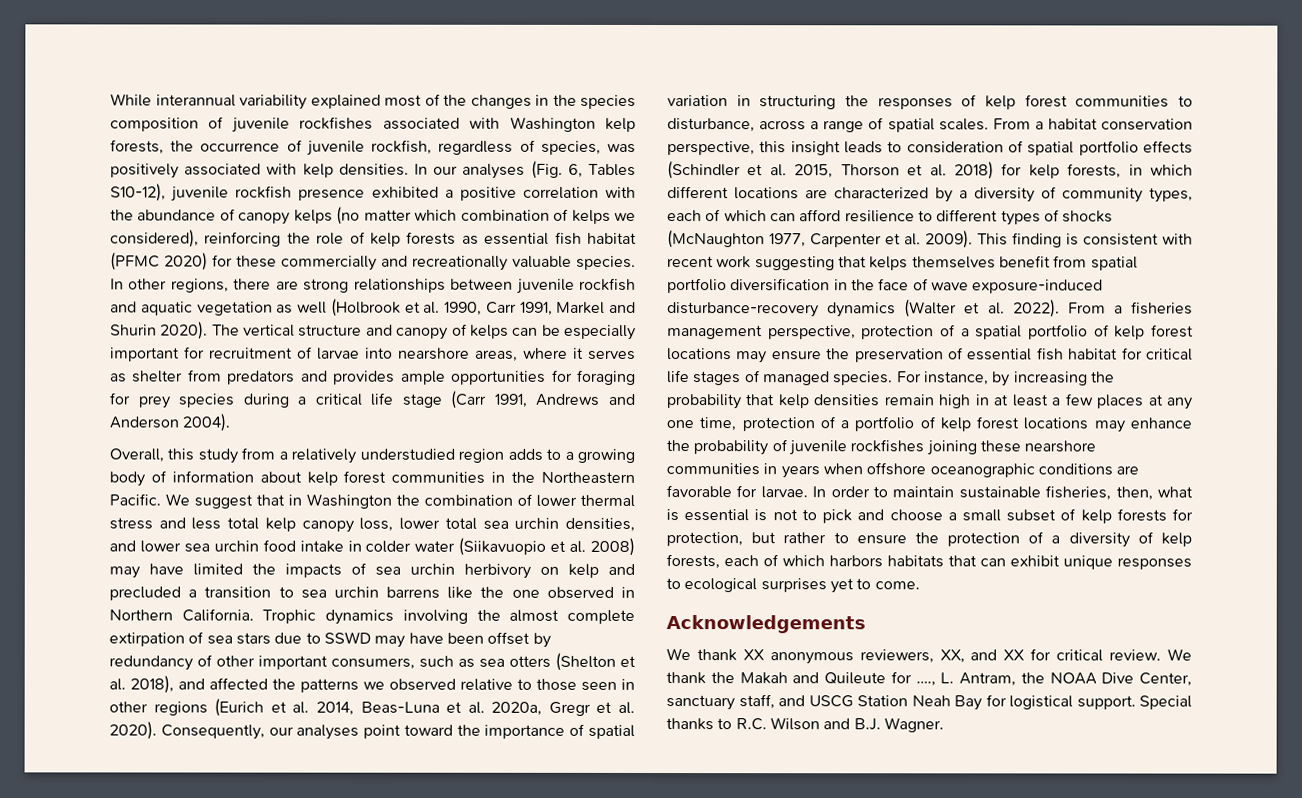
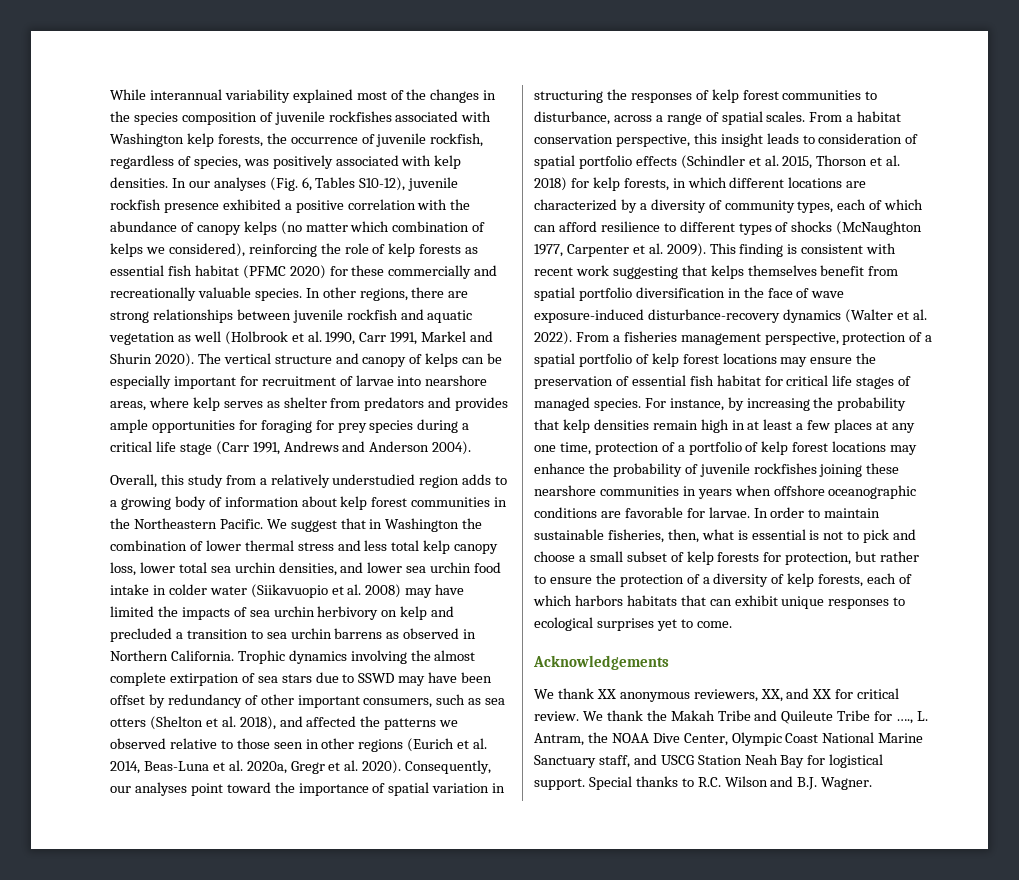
- The vertical structure and canopy of kelps can be especially important for recruitment of larvae into nearshore areas, where it serves as shelter from predators and provides ample opportunities for foraging for prey species during a critical life stage (Carr 1991, Andrews and Anderson 2004).
+ The vertical structure and canopy of kelps can be especially important for recruitment of larvae into nearshore areas, where kelp serves as shelter from predators and provides ample opportunities for foraging for prey species during a critical life stage (Carr 1991, Andrews and Anderson 2004).
- We suggest that in Washington the combination of lower thermal stress and less total kelp canopy loss, lower total sea urchin densities, and lower sea urchin food intake in colder water (Siikavuopio et al. 2008) may have limited the impacts of sea urchin herbivory on kelp and precluded a transition to sea urchin barrens like the one observed in Northern California.
+ We suggest that in Washington the combination of lower thermal stress and less total kelp canopy loss, lower total sea urchin densities, and lower sea urchin food intake in colder water (Siikavuopio et al. 2008) may have limited the impacts of sea urchin herbivory on kelp and precluded a transition to sea urchin barrens as observed in Northern California.
- We thank the Makah and Quileute for …., L. Antram, the NOAA Dive Center, sanctuary staff, and USCG Station Neah Bay for logistical support.
+ We thank the Makah Tribe and Quileute Tribe for …., L. Antram, the NOAA Dive Center, Olympic Coast National Marine Sanctuary staff, and USCG Station Neah Bay for logistical support.

